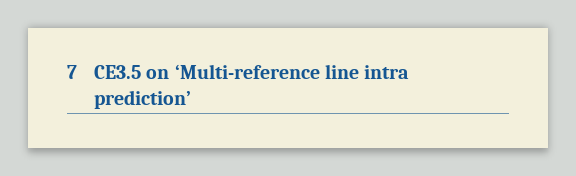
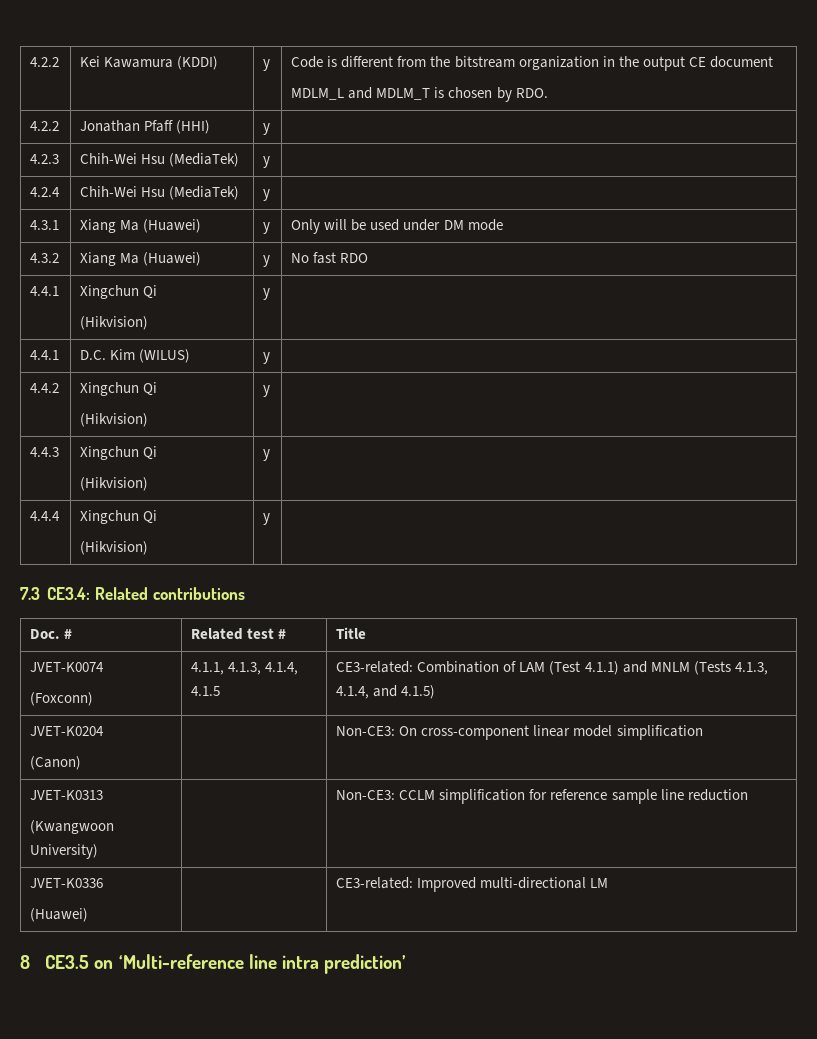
- 7 CE3.5 on ‘Multi-reference line intra prediction’
+ 4.2.2 | Kei Kawamura (KDDI) | y | Code is different from the bitstream organization in the output CE document
+ MDLM_L and MDLM_T is chosen by RDO.
+ 4.2.2 | Jonathan Pfaff (HHI) | y |
+ 4.2.3 | Chih-Wei Hsu (MediaTek) | y |
+ 4.2.4 | Chih-Wei Hsu (MediaTek) | y |
+ 4.3.1 | Xiang Ma (Huawei) | y | Only will be used under DM mode
+ 4.3.2 | Xiang Ma (Huawei) | y | No fast RDO
+ 4.4.1 | Xingchun Qi
+ (Hikvision) | y |
+ 4.4.1 | D.C. Kim (WILUS) | y |
+ 4.4.2 | Xingchun Qi
+ (Hikvision) | y |
+ 4.4.3 | Xingchun Qi
+ (Hikvision) | y |
+ 4.4.4 | Xingchun Qi
+ (Hikvision) | y |
+ 7.3 CE3.4: Related contributions
+ Doc. # | Related test # | Title
+ JVET-K0074
+ (Foxconn) | 4.1.1, 4.1.3, 4.1.4, 4.1.5 | CE3-related: Combination of LAM (Test 4.1.1) and MNLM (Tests 4.1.3, 4.1.4, and 4.1.5)
+ JVET-K0204
+ (Canon) | | Non-CE3: On cross-component linear model simplification
+ JVET-K0313
+ (Kwangwoon University) | | Non-CE3: CCLM simplification for reference sample line reduction
+ JVET-K0336
+ (Huawei) | | CE3-related: Improved multi-directional LM
+ 8 CE3.5 on ‘Multi-reference line intra prediction’

